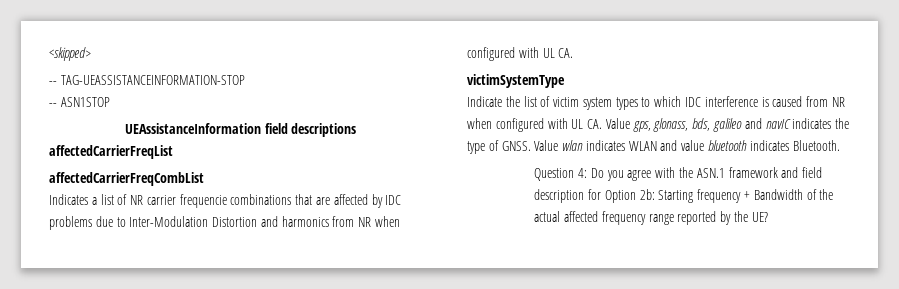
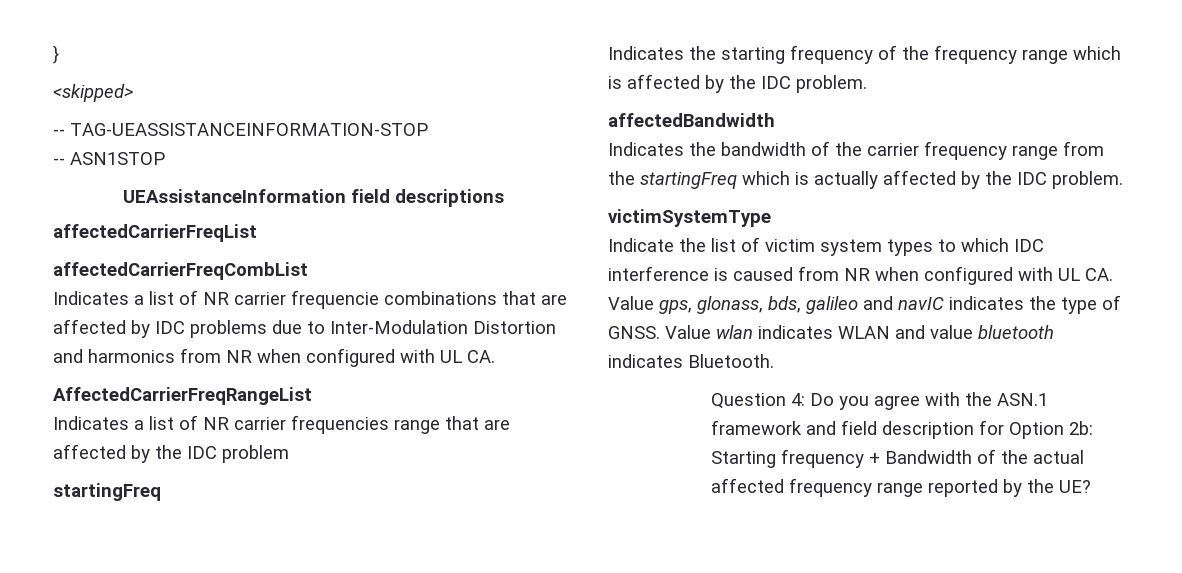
+ }
+ AffectedCarrierFreqRangeList
+ Indicates a list of NR carrier frequencies range that are affected by the IDC problem
+ startingFreq
+ Indicates the starting frequency of the frequency range which is affected by the IDC problem.
+ affectedBandwidth
+ Indicates the bandwidth of the carrier frequency range from the startingFreq which is actually affected by the IDC problem.

